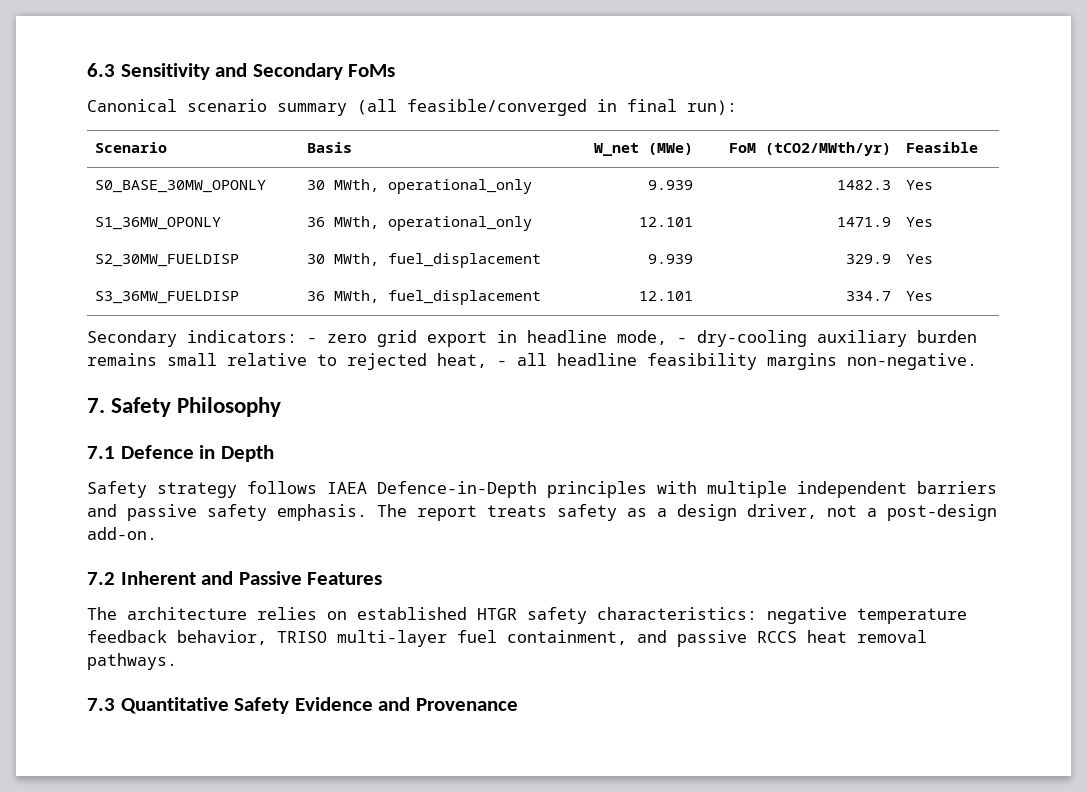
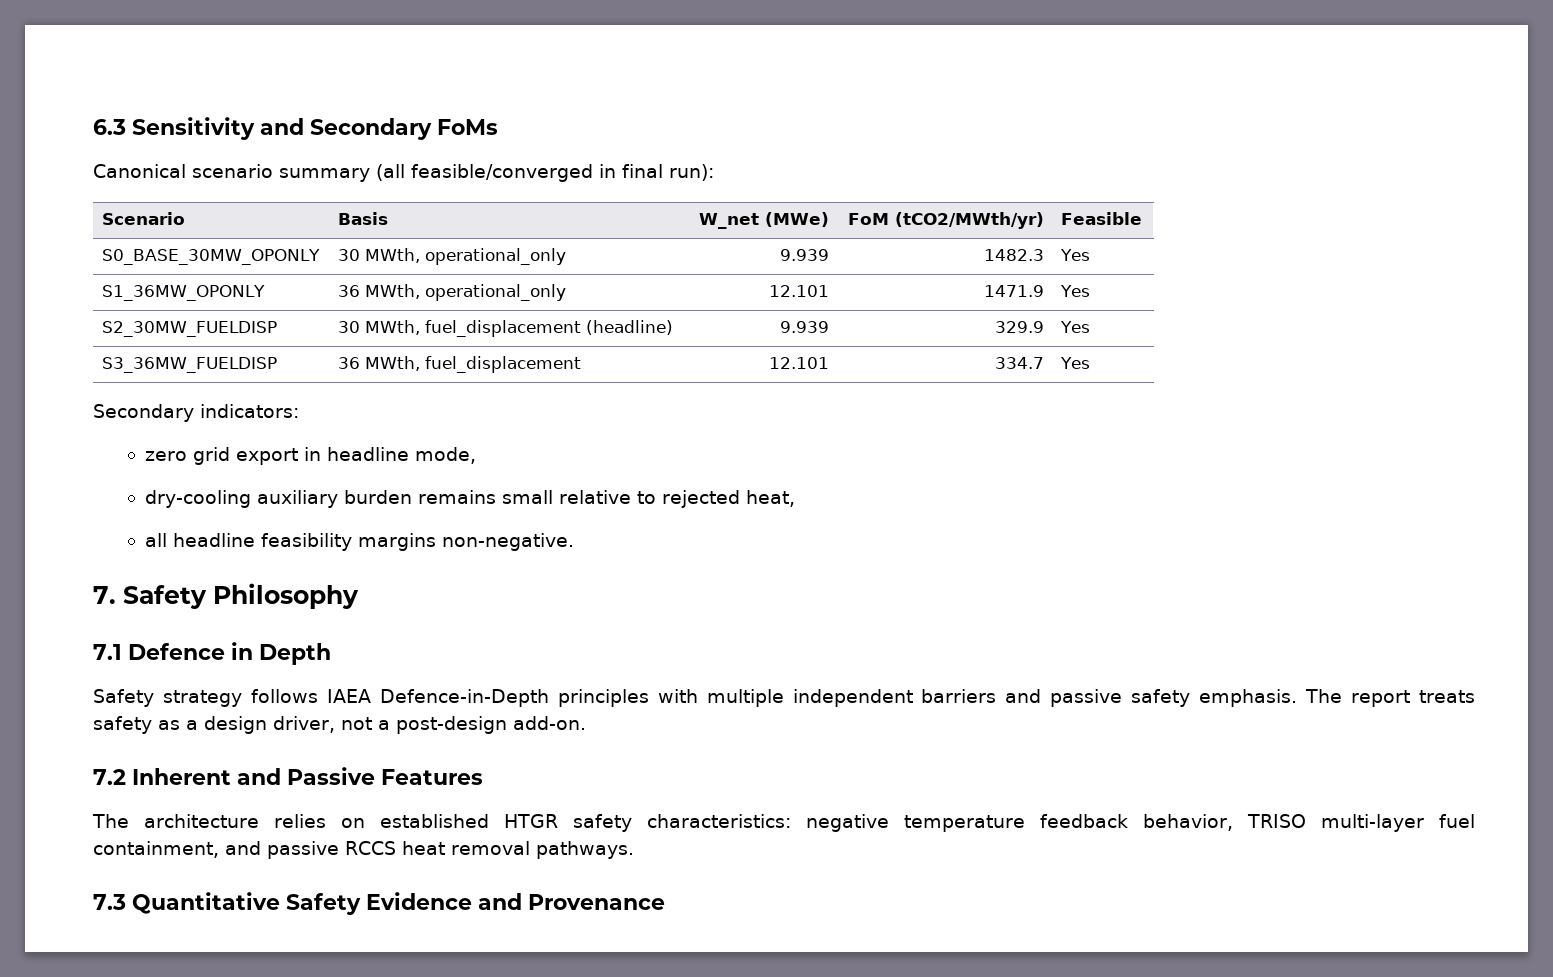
- S2_30MW_FUELDISP | 30 MWth, fuel_displacement | 9.939 | 329.9 | Yes
+ S2_30MW_FUELDISP | 30 MWth, fuel_displacement (headline) | 9.939 | 329.9 | Yes
- Secondary indicators: - zero grid export in headline mode, - dry-cooling auxiliary burden remains small relative to rejected heat, - all headline feasibility margins non-negative.
+ Secondary indicators:
+ zero grid export in headline mode,
+ dry-cooling auxiliary burden remains small relative to rejected heat,
+ all headline feasibility margins non-negative.

